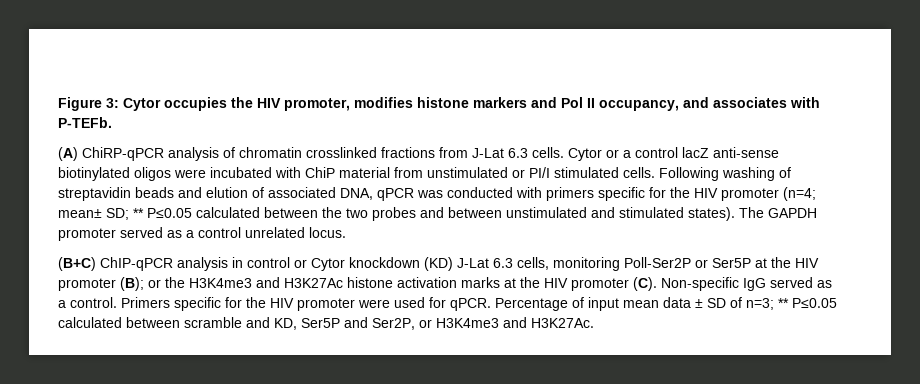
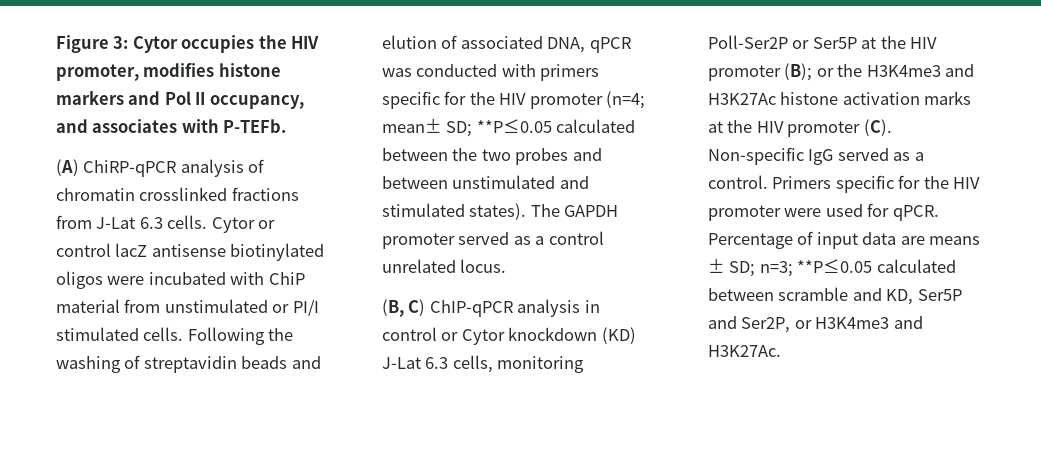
- Cytor or a control lacZ anti-sense biotinylated oligos were incubated with ChiP material from unstimulated or PI/I stimulated cells.
+ Cytor or control lacZ antisense biotinylated oligos were incubated with ChiP material from unstimulated or PI/I stimulated cells.
- Following washing of streptavidin beads and elution of associated DNA, qPCR was conducted with primers specific for the HIV promoter (n=4; mean± SD; ** P≤0.05 calculated between the two probes and between unstimulated and stimulated states).
+ Following the washing of streptavidin beads and elution of associated DNA, qPCR was conducted with primers specific for the HIV promoter (n=4; mean± SD; **P≤0.05 calculated between the two probes and between unstimulated and stimulated states).
- (B+C) ChIP-qPCR analysis in control or Cytor knockdown (KD) J-Lat 6.3 cells, monitoring Poll-Ser2P or Ser5P at the HIV promoter (B); or the H3K4me3 and H3K27Ac histone activation marks at the HIV promoter (C). Non-specific IgG served as a control.
+ (B, C) ChIP-qPCR analysis in control or Cytor knockdown (KD) J-Lat 6.3 cells, monitoring Poll-Ser2P or Ser5P at the HIV promoter (B); or the H3K4me3 and H3K27Ac histone activation marks at the HIV promoter (C). Non-specific IgG served as a control.
- Percentage of input mean data ± SD of n=3; ** P≤0.05 calculated between scramble and KD, Ser5P and Ser2P, or H3K4me3 and H3K27Ac.
+ Percentage of input data are means ± SD; n=3; **P≤0.05 calculated between scramble and KD, Ser5P and Ser2P, or H3K4me3 and H3K27Ac.

